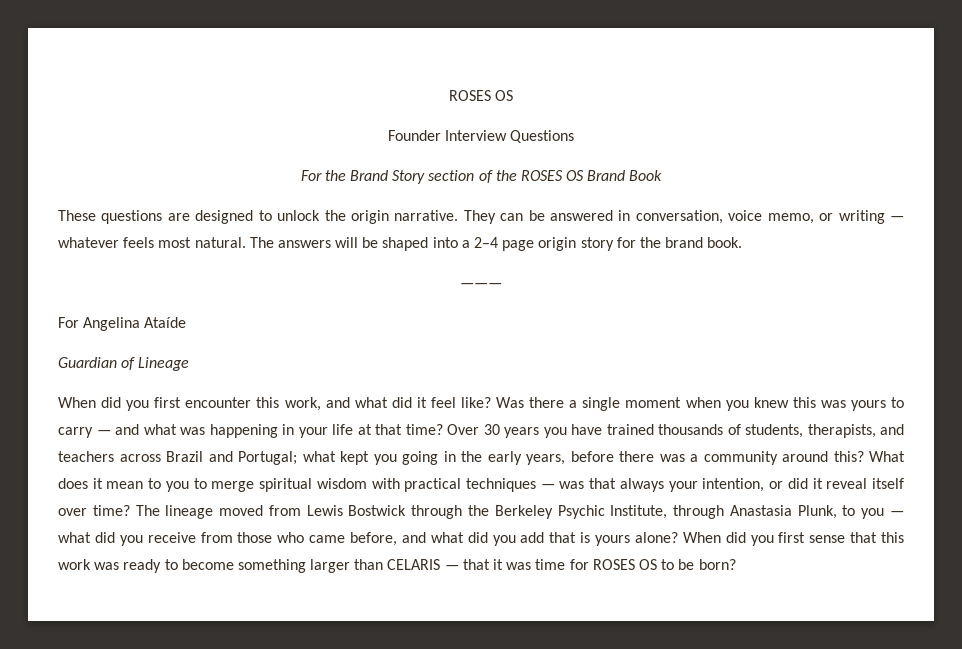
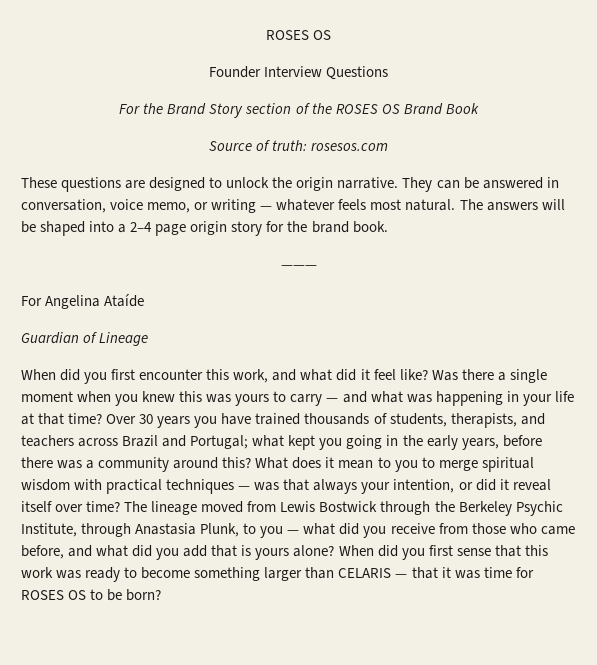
+ Source of truth: rosesos.com

